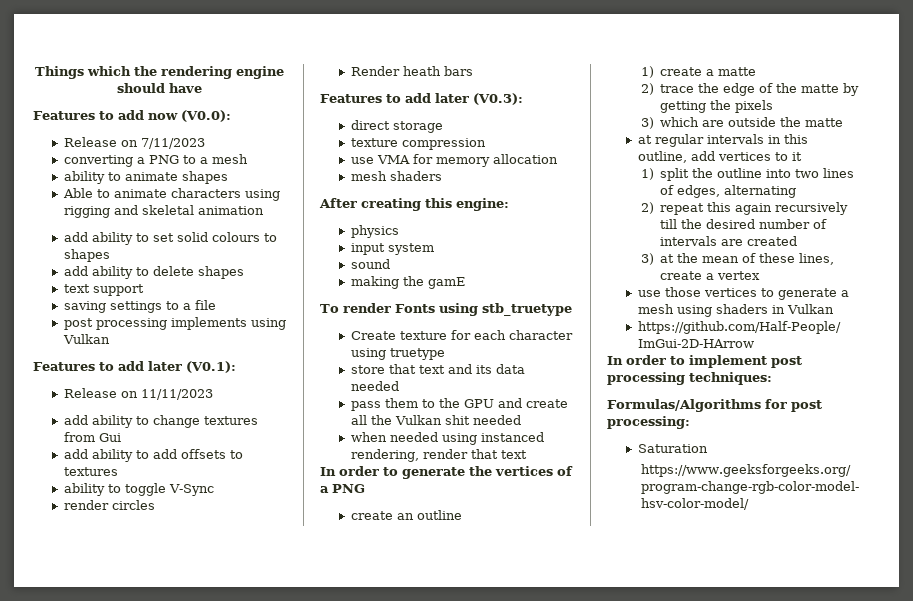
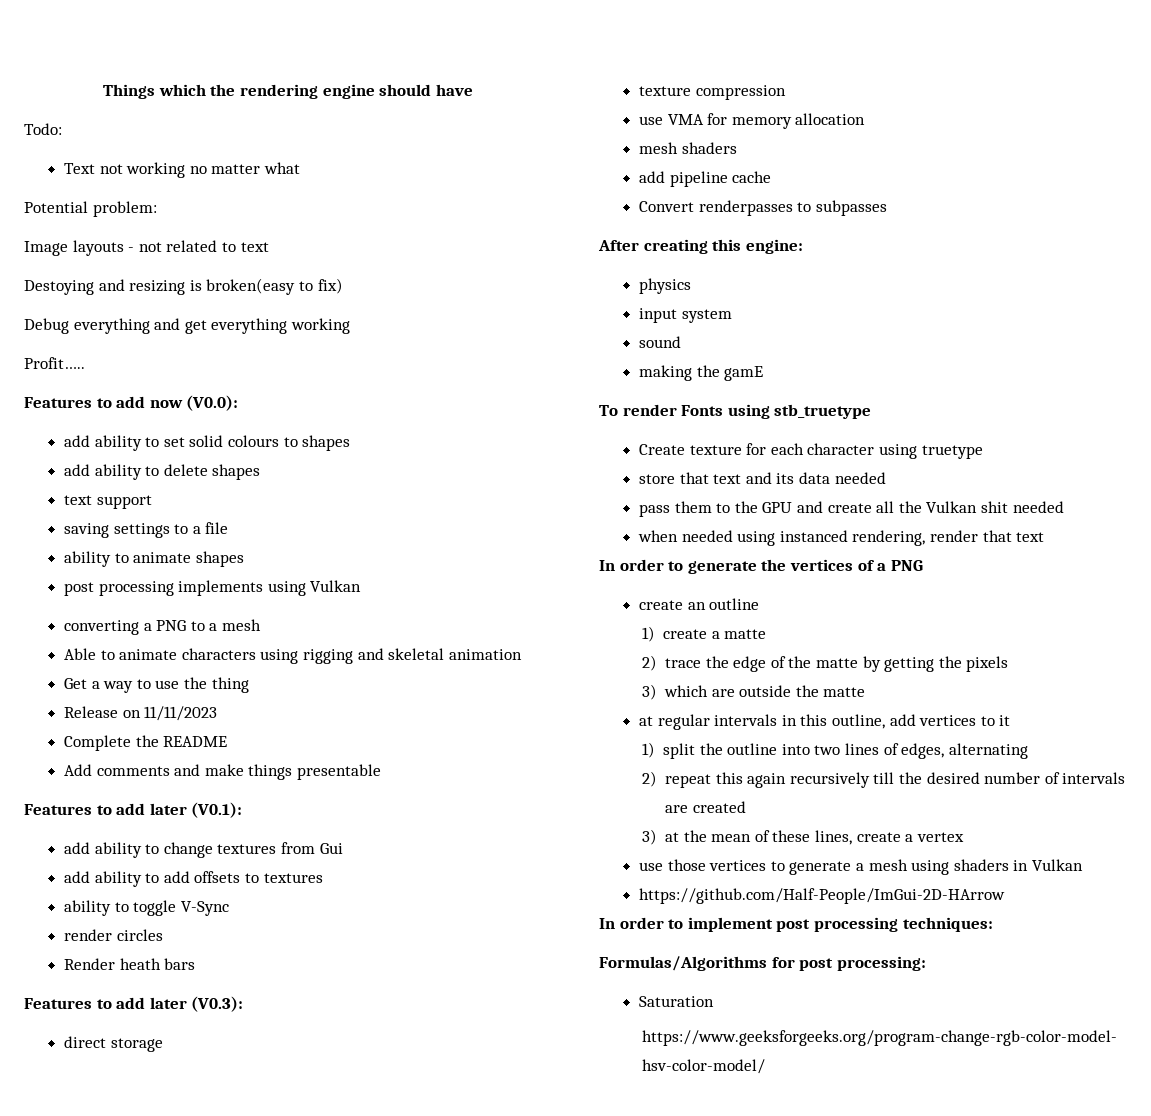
+ Todo:
+ Text not working no matter what
+ Potential problem:
+ Image layouts - not related to text
+ Destoying and resizing is broken(easy to fix)
+ Debug everything and get everything working
+ Profit…..
- Release on 7/11/2023
- converting a PNG to a mesh
- ability to animate shapes
- Able to animate characters using rigging and skeletal animation
+ ability to animate shapes
+ converting a PNG to a mesh
+ Able to animate characters using rigging and skeletal animation
+ Get a way to use the thing
+ Release on 11/11/2023
+ Complete the README
+ Add comments and make things presentable
- Release on 11/11/2023
+ add pipeline cache
+ Convert renderpasses to subpasses

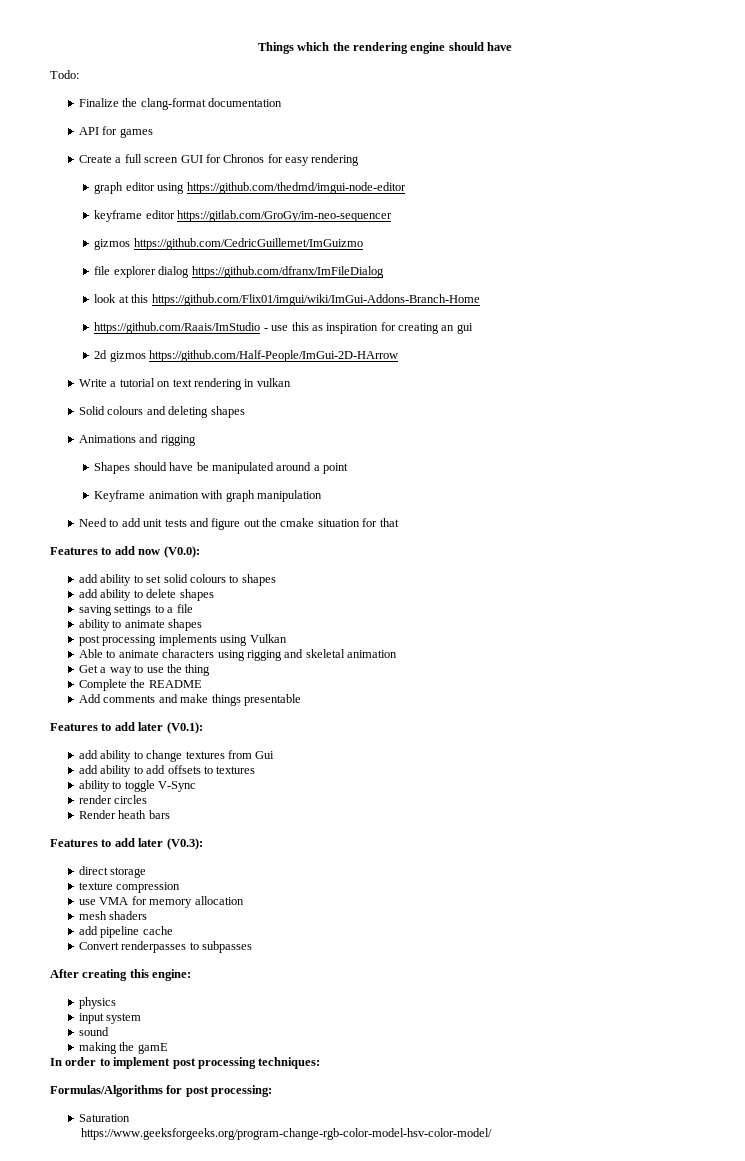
- Text not working no matter what
- Potential problem:
- Image layouts - not related to text
- Destoying and resizing is broken(easy to fix)
- Debug everything and get everything working
- Profit…..
+ Finalize the clang-format documentation
+ API for games
+ Create a full screen GUI for Chronos for easy rendering
+ graph editor using https://github.com/thedmd/imgui-node-editor
+ keyframe editor https://gitlab.com/GroGy/im-neo-sequencer
+ gizmos https://github.com/CedricGuillemet/ImGuizmo
+ file explorer dialog https://github.com/dfranx/ImFileDialog
+ look at this https://github.com/Flix01/imgui/wiki/ImGui-Addons-Branch-Home
+ https://github.com/Raais/ImStudio - use this as inspiration for creating an gui
+ 2d gizmos https://github.com/Half-People/ImGui-2D-HArrow
+ Write a tutorial on text rendering in vulkan
+ Solid colours and deleting shapes
+ Animations and rigging
+ Shapes should have be manipulated around a point
+ Keyframe animation with graph manipulation
+ Need to add unit tests and figure out the cmake situation for that
- text support
- converting a PNG to a mesh
- Release on 11/11/2023
- To render Fonts using stb_truetype
- Create texture for each character using truetype
- store that text and its data needed
- pass them to the GPU and create all the Vulkan shit needed
- when needed using instanced rendering, render that text
- In order to generate the vertices of a PNG
- create an outline
- 1) create a matte
- 2) trace the edge of the matte by getting the pixels
- 3) which are outside the matte
- at regular intervals in this outline, add vertices to it
- 1) split the outline into two lines of edges, alternating
- 2) repeat this again recursively till the desired number of intervals are created
- 3) at the mean of these lines, create a vertex
- use those vertices to generate a mesh using shaders in Vulkan
- https://github.com/Half-People/ImGui-2D-HArrow

